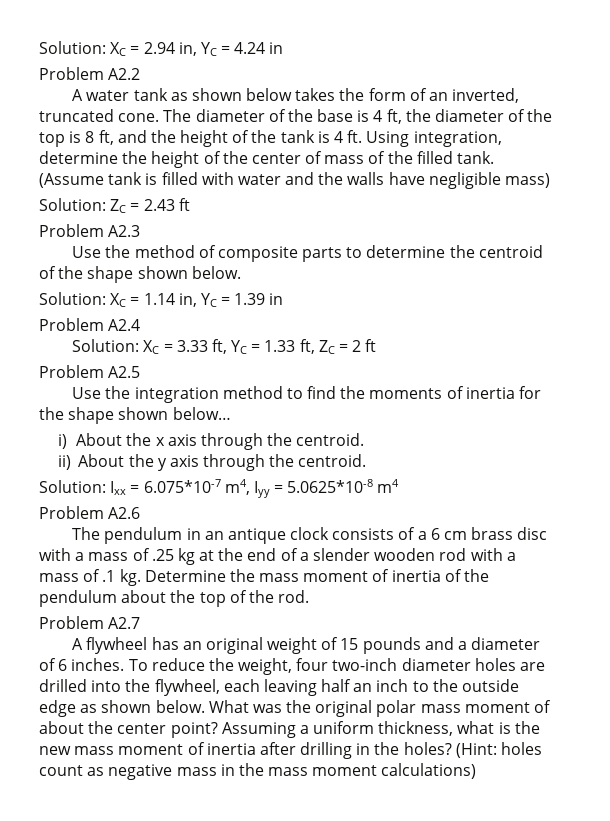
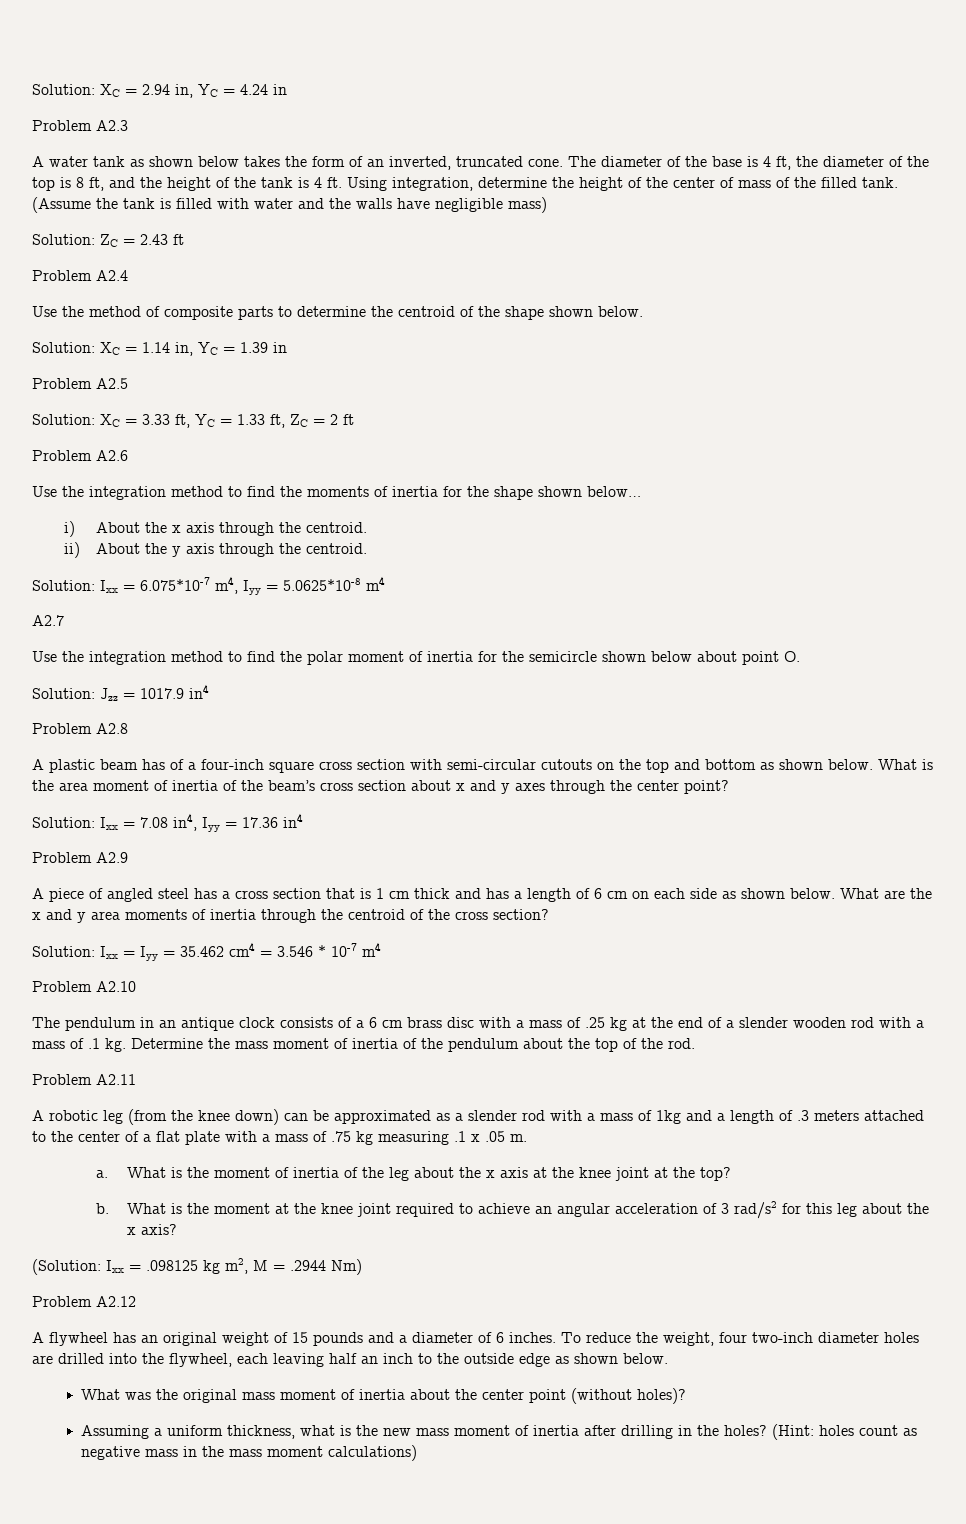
- Problem A2.2
+ Problem A2.3
- (Assume tank is filled with water and the walls have negligible mass)
+ (Assume the tank is filled with water and the walls have negligible mass)
- Problem A2.3
+ Problem A2.4
- Problem A2.4
+ Problem A2.5
- Problem A2.5
+ Problem A2.6
- Problem A2.6
+ A2.7
+ Use the integration method to find the polar moment of inertia for the semicircle shown below about point O.
+ Solution: Jzz = 1017.9 in4
+ Problem A2.8
+ A plastic beam has of a four-inch square cross section with semi-circular cutouts on the top and bottom as shown below. What is the area moment of inertia of the beam’s cross section about x and y axes through the center point?
+ Solution: Ixx = 7.08 in4, Iyy = 17.36 in4
+ Problem A2.9
+ A piece of angled steel has a cross section that is 1 cm thick and has a length of 6 cm on each side as shown below. What are the x and y area moments of inertia through the centroid of the cross section?
+ Solution: Ixx = Iyy = 35.462 cm4 = 3.546 * 10-7 m4
+ Problem A2.10
- Problem A2.7
+ Problem A2.11
+ A robotic leg (from the knee down) can be approximated as a slender rod with a mass of 1kg and a length of .3 meters attached to the center of a flat plate with a mass of .75 kg measuring .1 x .05 m.
+ a. What is the moment of inertia of the leg about the x axis at the knee joint at the top?
+ b. What is the moment at the knee joint required to achieve an angular acceleration of 3 rad/s2 for this leg about the x axis?
+ (Solution: Ixx = .098125 kg m2, M = .2944 Nm)
+ Problem A2.12
- To reduce the weight, four two-inch diameter holes are drilled into the flywheel, each leaving half an inch to the outside edge as shown below. What was the original polar mass moment of about the center point? Assuming a uniform thickness, what is the new mass moment of inertia after drilling in the holes?
+ To reduce the weight, four two-inch diameter holes are drilled into the flywheel, each leaving half an inch to the outside edge as shown below.
+ What was the original mass moment of inertia about the center point (without holes)?
+ Assuming a uniform thickness, what is the new mass moment of inertia after drilling in the holes?

